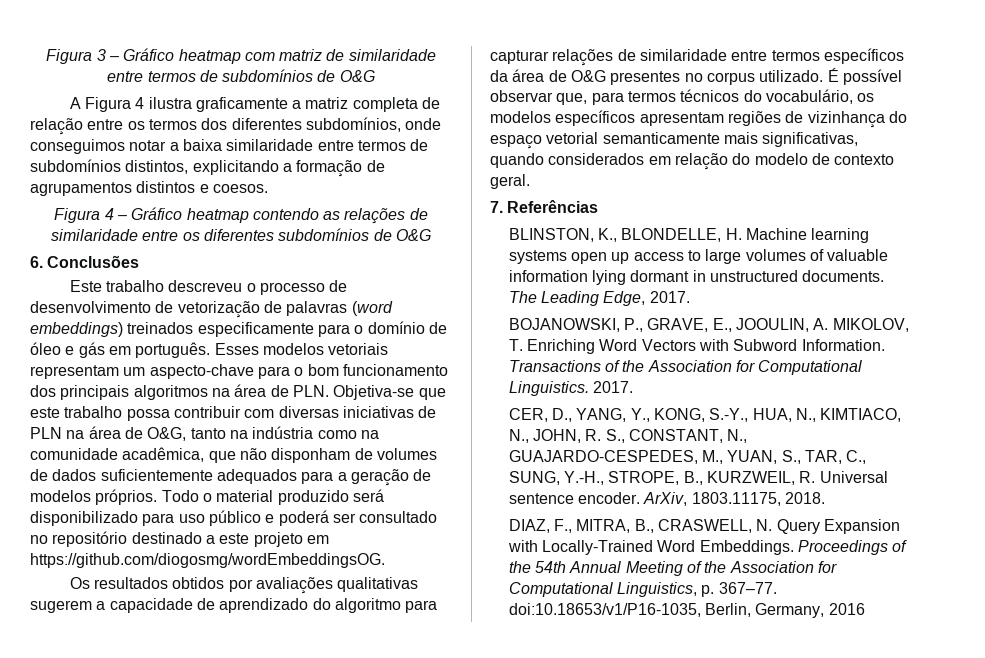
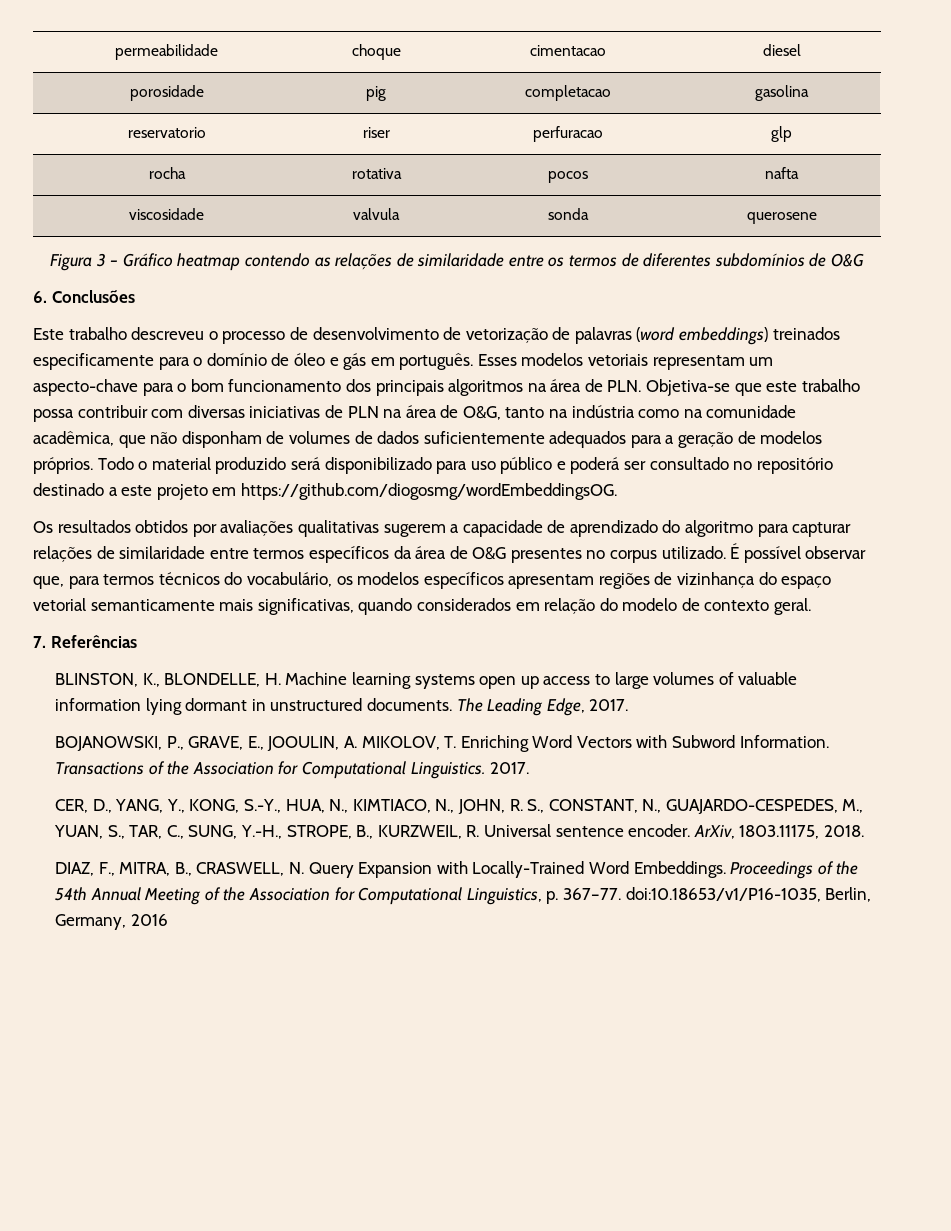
+ permeabilidade | choque | cimentacao | diesel
+ porosidade | pig | completacao | gasolina
+ reservatorio | riser | perfuracao | glp
+ rocha | rotativa | pocos | nafta
+ viscosidade | valvula | sonda | querosene
- Figura 3 – Gráfico heatmap com matriz de similaridade entre termos de subdomínios de O&G
- A Figura 4 ilustra graficamente a matriz completa de relação entre os termos dos diferentes subdomínios, onde conseguimos notar a baixa similaridade entre termos de subdomínios distintos, explicitando a formação de agrupamentos distintos e coesos.
- Figura 4 – Gráfico heatmap contendo as relações de similaridade entre os diferentes subdomínios de O&G
+ Figura 3 – Gráfico heatmap contendo as relações de similaridade entre os termos de diferentes subdomínios de O&G

